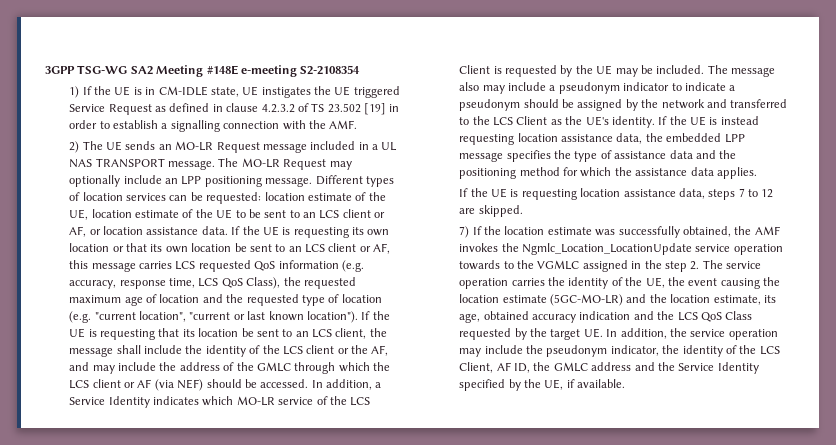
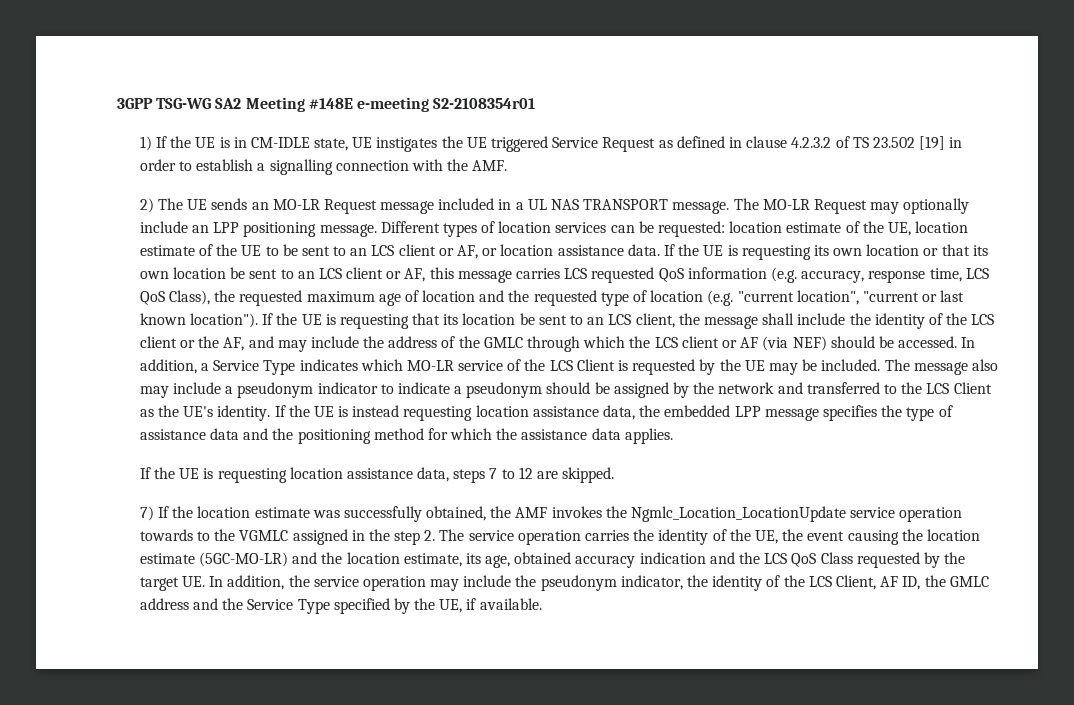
- 3GPP TSG-WG SA2 Meeting #148E e-meeting S2-2108354
+ 3GPP TSG-WG SA2 Meeting #148E e-meeting S2-2108354r01
- In addition, a Service Identity indicates which MO-LR service of the LCS Client is requested by the UE may be included.
+ In addition, a Service Type indicates which MO-LR service of the LCS Client is requested by the UE may be included.
- 7) If the location estimate was successfully obtained, the AMF invokes the Ngmlc_Location_LocationUpdate service operation towards to the VGMLC assigned in the step 2. The service operation carries the identity of the UE, the event causing the location estimate (5GC-MO-LR) and the location estimate, its age, obtained accuracy indication and the LCS QoS Class requested by the target UE. In addition, the service operation may include the pseudonym indicator, the identity of the LCS Client, AF ID, the GMLC address and the Service Identity specified by the UE, if available.
+ 7) If the location estimate was successfully obtained, the AMF invokes the Ngmlc_Location_LocationUpdate service operation towards to the VGMLC assigned in the step 2. The service operation carries the identity of the UE, the event causing the location estimate (5GC-MO-LR) and the location estimate, its age, obtained accuracy indication and the LCS QoS Class requested by the target UE. In addition, the service operation may include the pseudonym indicator, the identity of the LCS Client, AF ID, the GMLC address and the Service Type specified by the UE, if available.

